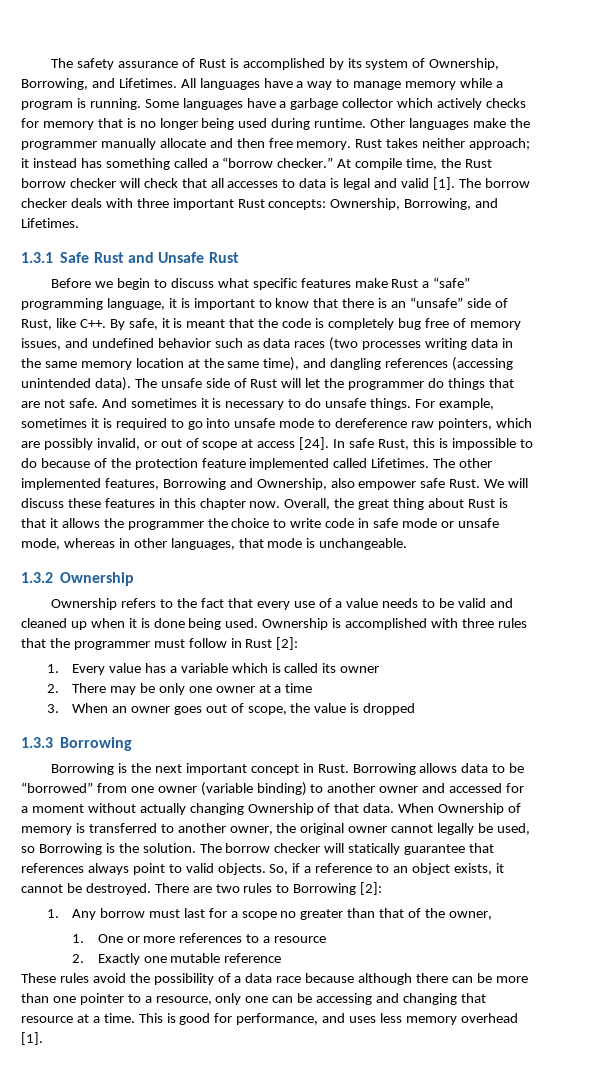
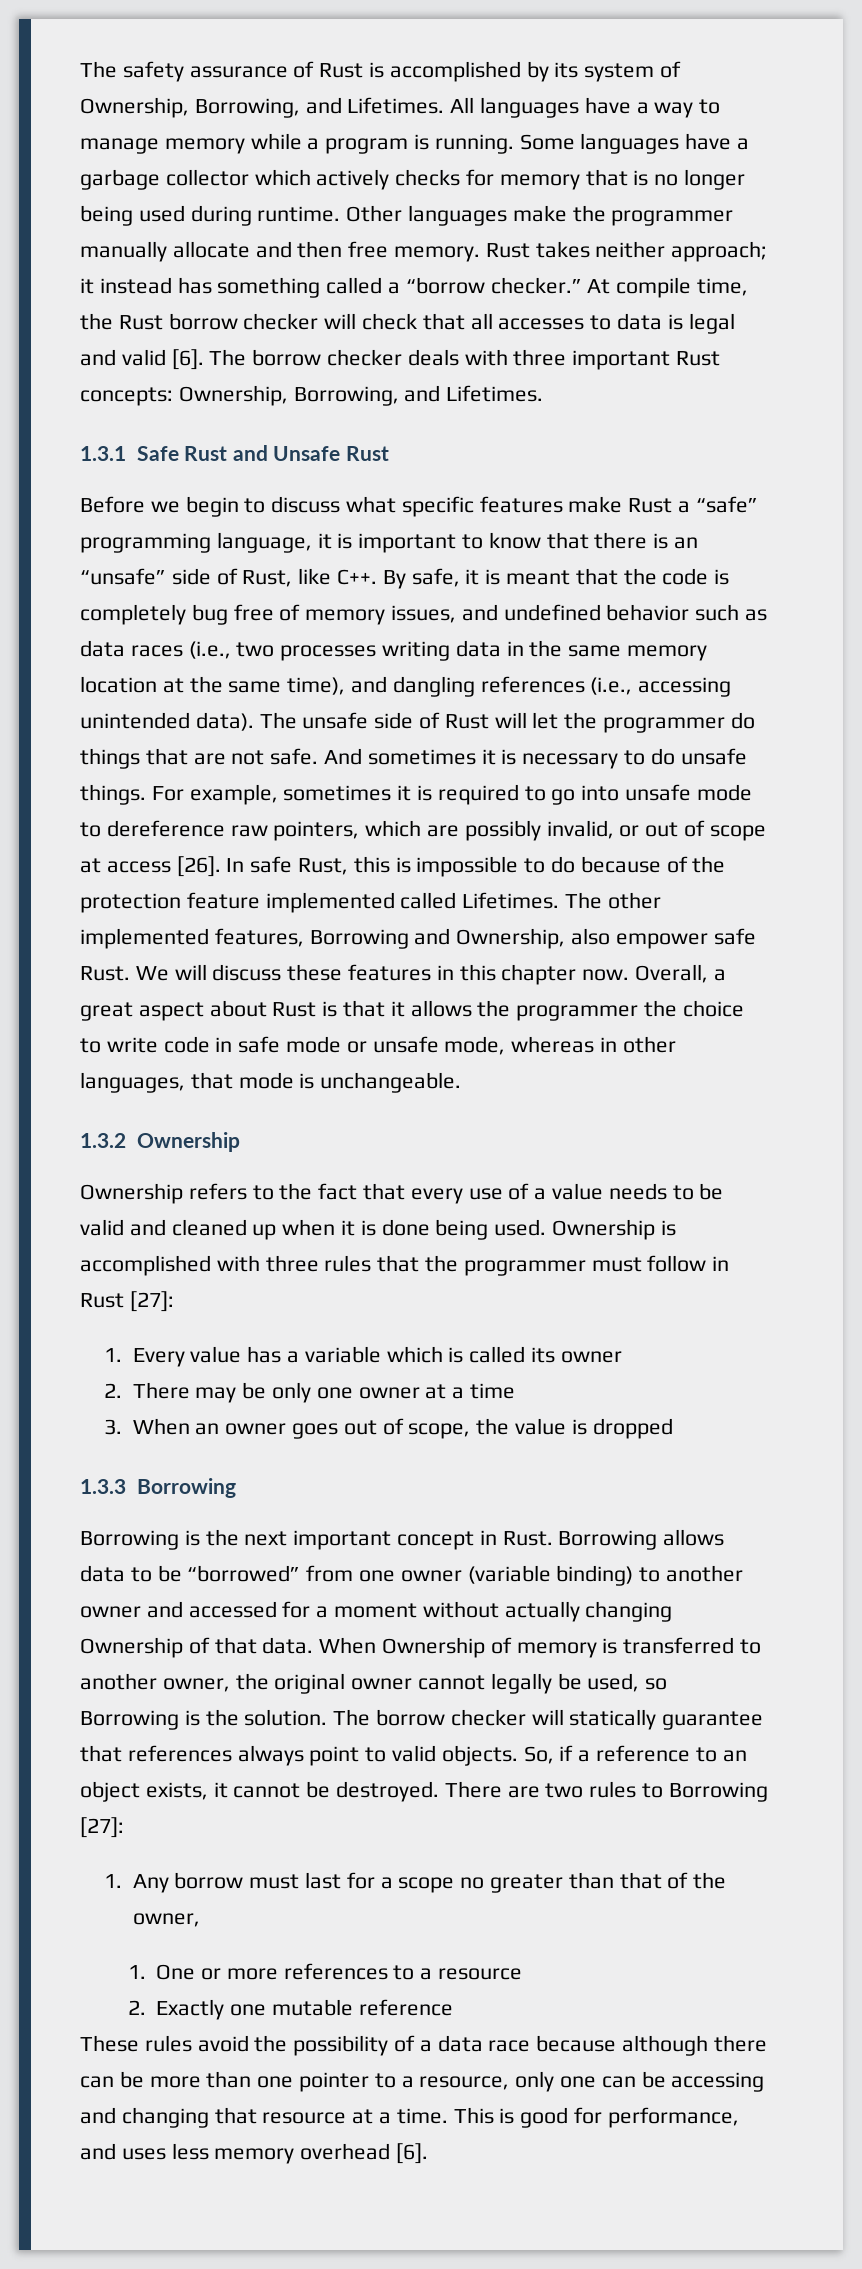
- At compile time, the Rust borrow checker will check that all accesses to data is legal and valid [1].
+ At compile time, the Rust borrow checker will check that all accesses to data is legal and valid [6].
- Before we begin to discuss what specific features make Rust a “safe” programming language, it is important to know that there is an “unsafe” side of Rust, like C++. By safe, it is meant that the code is completely bug free of memory issues, and undefined behavior such as data races (two processes writing data in the same memory location at the same time), and dangling references (accessing unintended data).
+ Before we begin to discuss what specific features make Rust a “safe” programming language, it is important to know that there is an “unsafe” side of Rust, like C++. By safe, it is meant that the code is completely bug free of memory issues, and undefined behavior such as data races (i.e., two processes writing data in the same memory location at the same time), and dangling references (i.e., accessing unintended data).
- For example, sometimes it is required to go into unsafe mode to dereference raw pointers, which are possibly invalid, or out of scope at access [24].
+ For example, sometimes it is required to go into unsafe mode to dereference raw pointers, which are possibly invalid, or out of scope at access [26].
- Overall, the great thing about Rust is that it allows the programmer the choice to write code in safe mode or unsafe mode, whereas in other languages, that mode is unchangeable.
+ Overall, a great aspect about Rust is that it allows the programmer the choice to write code in safe mode or unsafe mode, whereas in other languages, that mode is unchangeable.
- Ownership is accomplished with three rules that the programmer must follow in Rust [2]:
+ Ownership is accomplished with three rules that the programmer must follow in Rust [27]:
- There are two rules to Borrowing [2]:
+ There are two rules to Borrowing [27]:
- This is good for performance, and uses less memory overhead [1].
+ This is good for performance, and uses less memory overhead [6].

